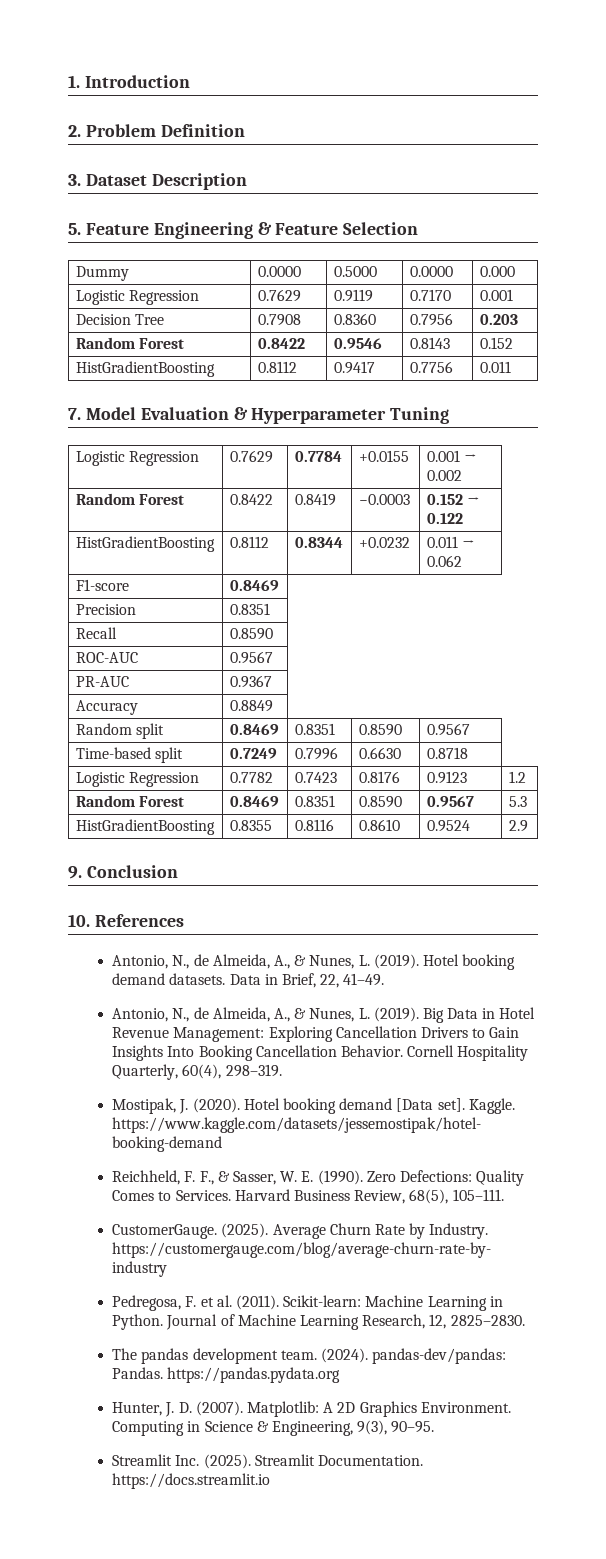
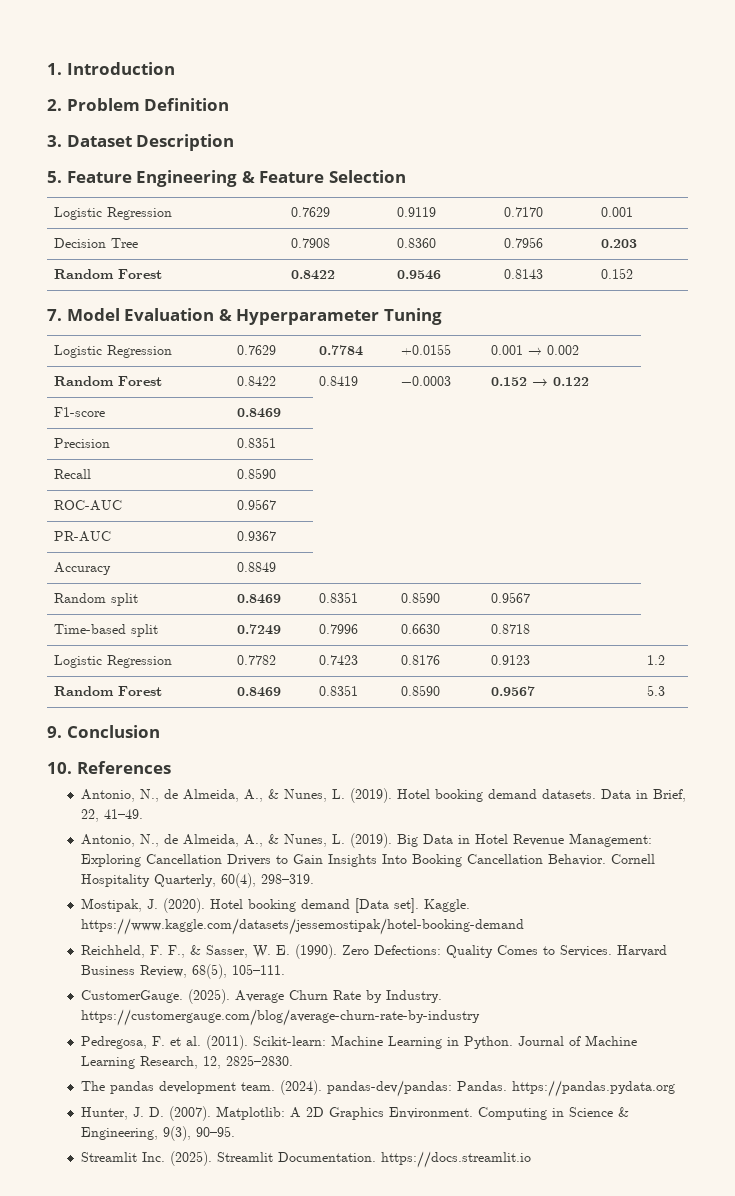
- Dummy | 0.0000 | 0.5000 | 0.0000 | 0.000
- HistGradientBoosting | 0.8112 | 0.9417 | 0.7756 | 0.011
- HistGradientBoosting | 0.8112 | 0.8344 | +0.0232 | 0.011 → 0.062
- HistGradientBoosting | 0.8355 | 0.8116 | 0.8610 | 0.9524 | 2.9

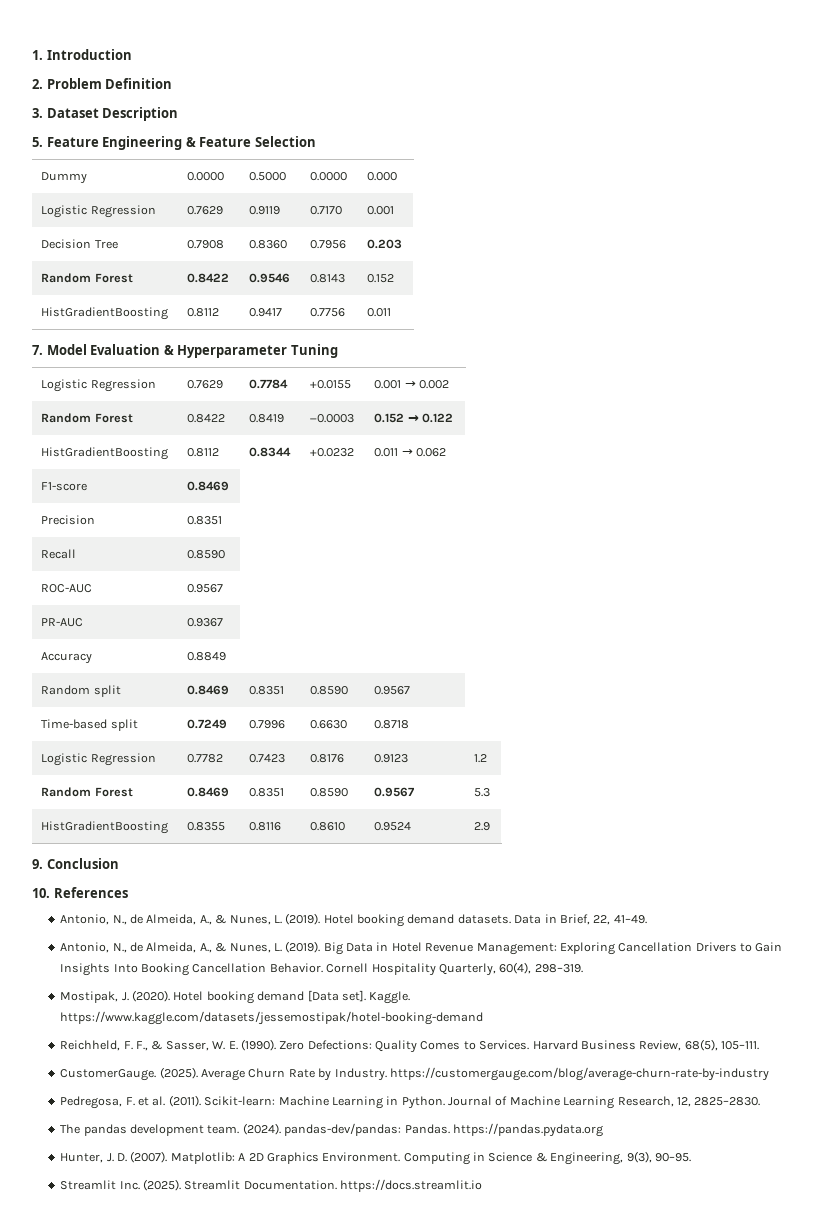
+ Dummy | 0.0000 | 0.5000 | 0.0000 | 0.000
+ HistGradientBoosting | 0.8112 | 0.9417 | 0.7756 | 0.011
+ HistGradientBoosting | 0.8112 | 0.8344 | +0.0232 | 0.011 → 0.062
+ HistGradientBoosting | 0.8355 | 0.8116 | 0.8610 | 0.9524 | 2.9

